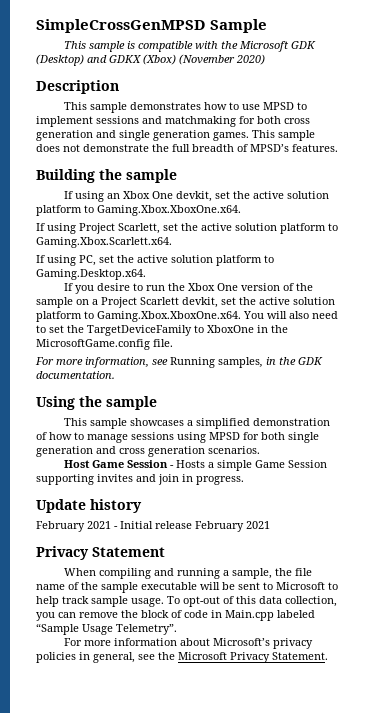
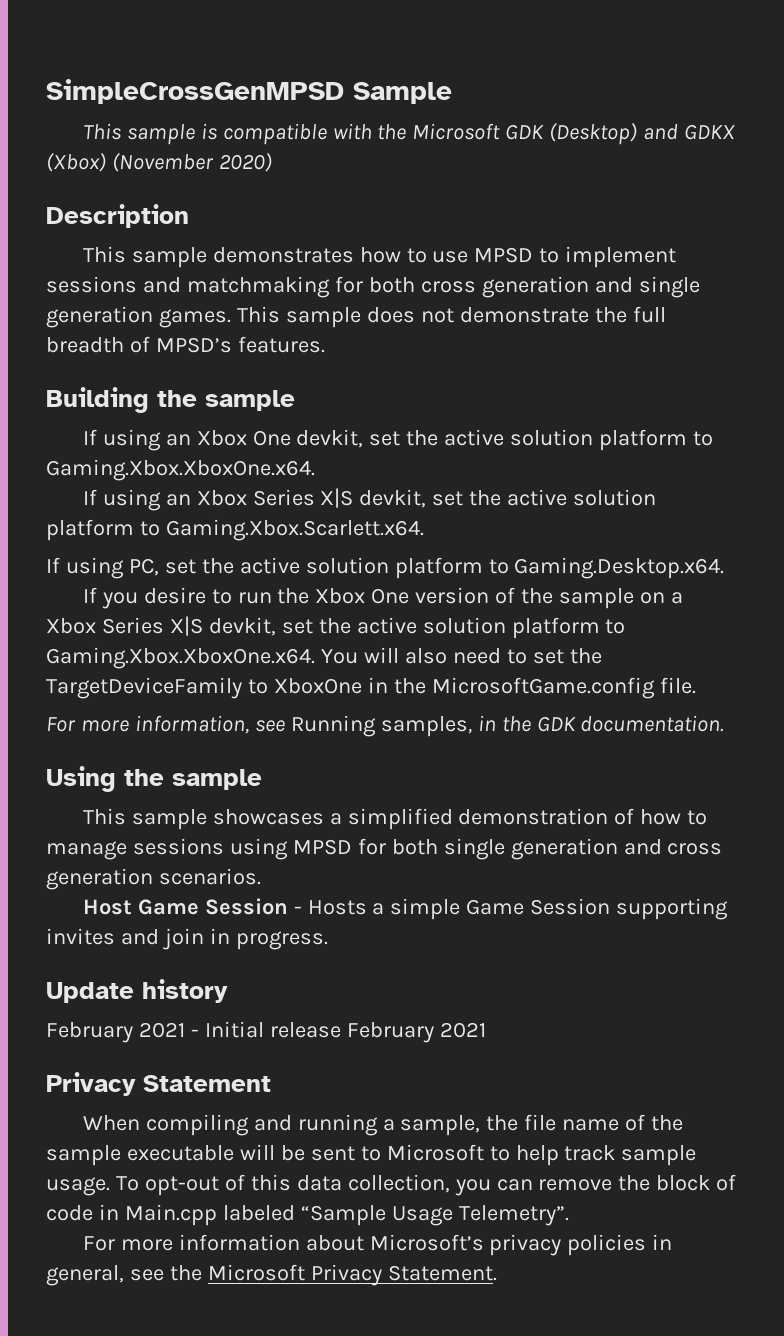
- If using Project Scarlett, set the active solution platform to Gaming.Xbox.Scarlett.x64.
+ If using an Xbox Series X|S devkit, set the active solution platform to Gaming.Xbox.Scarlett.x64.
- If you desire to run the Xbox One version of the sample on a Project Scarlett devkit, set the active solution platform to Gaming.Xbox.XboxOne.x64. You will also need to set the TargetDeviceFamily to XboxOne in the MicrosoftGame.config file.
+ If you desire to run the Xbox One version of the sample on a Xbox Series X|S devkit, set the active solution platform to Gaming.Xbox.XboxOne.x64. You will also need to set the TargetDeviceFamily to XboxOne in the MicrosoftGame.config file.

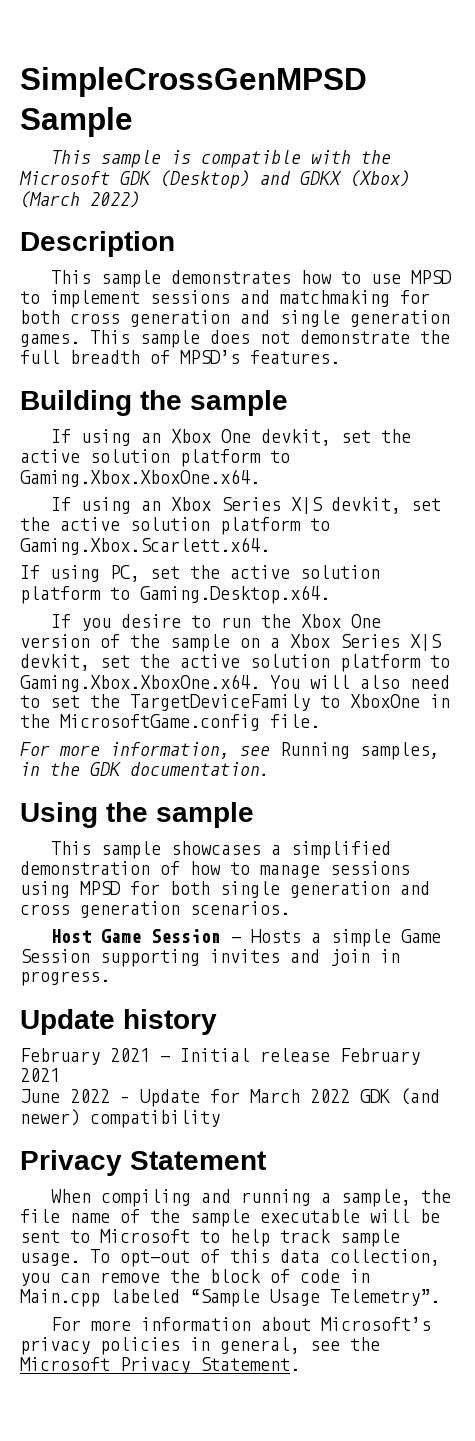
- This sample is compatible with the Microsoft GDK (Desktop) and GDKX (Xbox) (November 2020)
+ This sample is compatible with the Microsoft GDK (Desktop) and GDKX (Xbox) (March 2022)
+ June 2022 – Update for March 2022 GDK (and newer) compatibility

